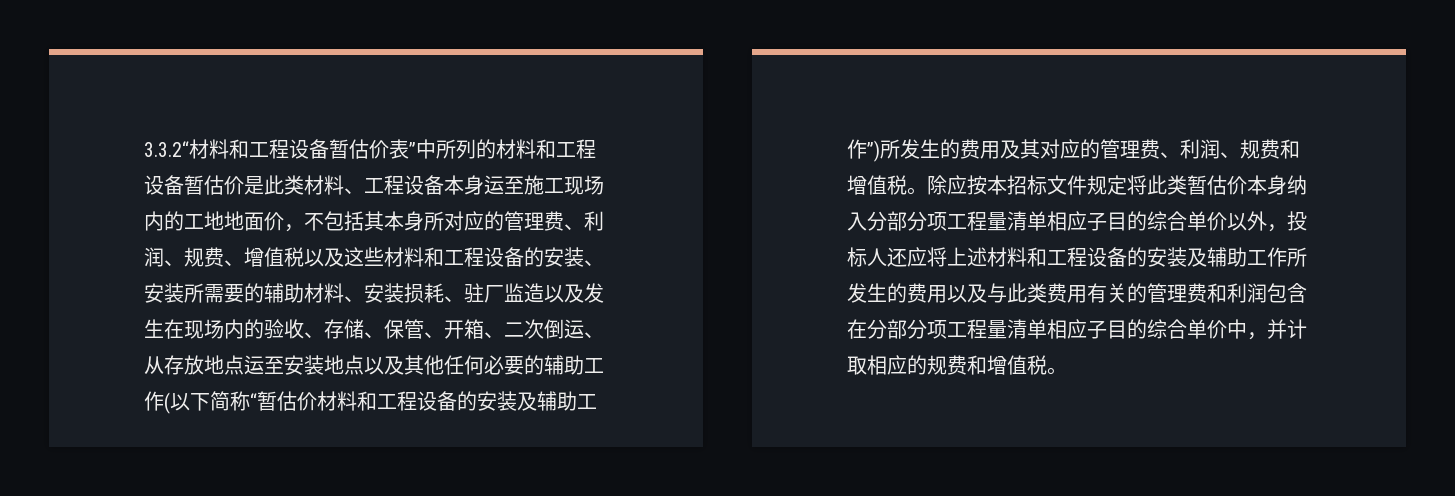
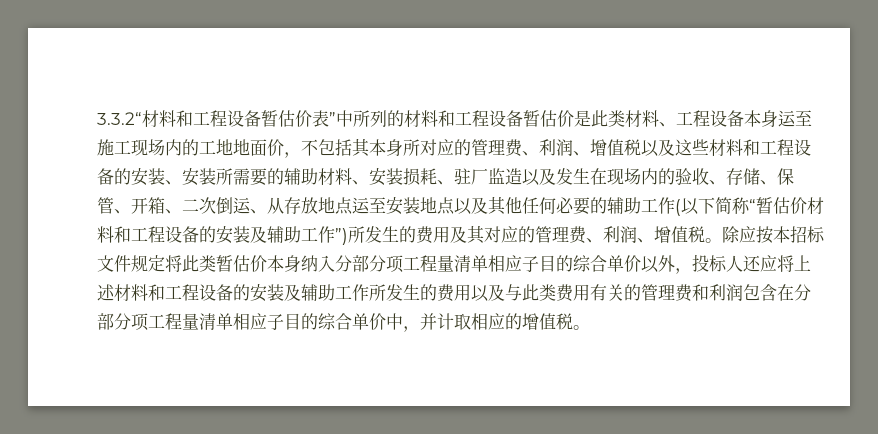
- 3.3.2“材料和工程设备暂估价表”中所列的材料和工程设备暂估价是此类材料、工程设备本身运至施工现场内的工地地面价，不包括其本身所对应的管理费、利润、规费、增值税以及这些材料和工程设备的安装、安装所需要的辅助材料、安装损耗、驻厂监造以及发生在现场内的验收、存储、保管、开箱、二次倒运、从存放地点运至安装地点以及其他任何必要的辅助工作(以下简称“暂估价材料和工程设备的安装及辅助工作”)所发生的费用及其对应的管理费、利润、规费和增值税。
+ 3.3.2“材料和工程设备暂估价表”中所列的材料和工程设备暂估价是此类材料、工程设备本身运至施工现场内的工地地面价，不包括其本身所对应的管理费、利润、增值税以及这些材料和工程设备的安装、安装所需要的辅助材料、安装损耗、驻厂监造以及发生在现场内的验收、存储、保管、开箱、二次倒运、从存放地点运至安装地点以及其他任何必要的辅助工作(以下简称“暂估价材料和工程设备的安装及辅助工作”)所发生的费用及其对应的管理费、利润、增值税。
- 除应按本招标文件规定将此类暂估价本身纳入分部分项工程量清单相应子目的综合单价以外，投标人还应将上述材料和工程设备的安装及辅助工作所发生的费用以及与此类费用有关的管理费和利润包含在分部分项工程量清单相应子目的综合单价中，并计取相应的规费和增值税。
+ 除应按本招标文件规定将此类暂估价本身纳入分部分项工程量清单相应子目的综合单价以外，投标人还应将上述材料和工程设备的安装及辅助工作所发生的费用以及与此类费用有关的管理费和利润包含在分部分项工程量清单相应子目的综合单价中，并计取相应的增值税。

